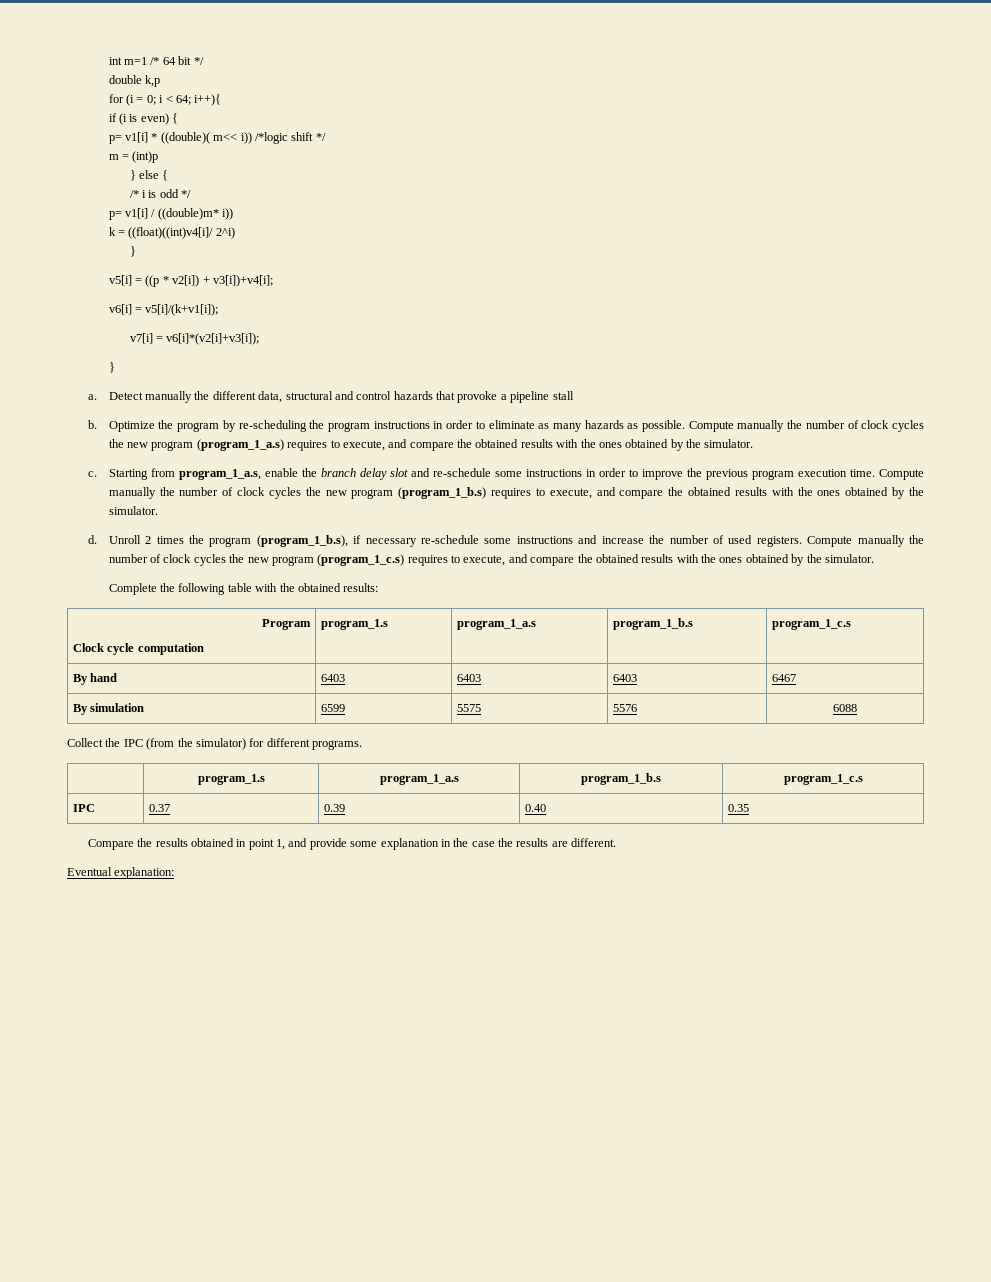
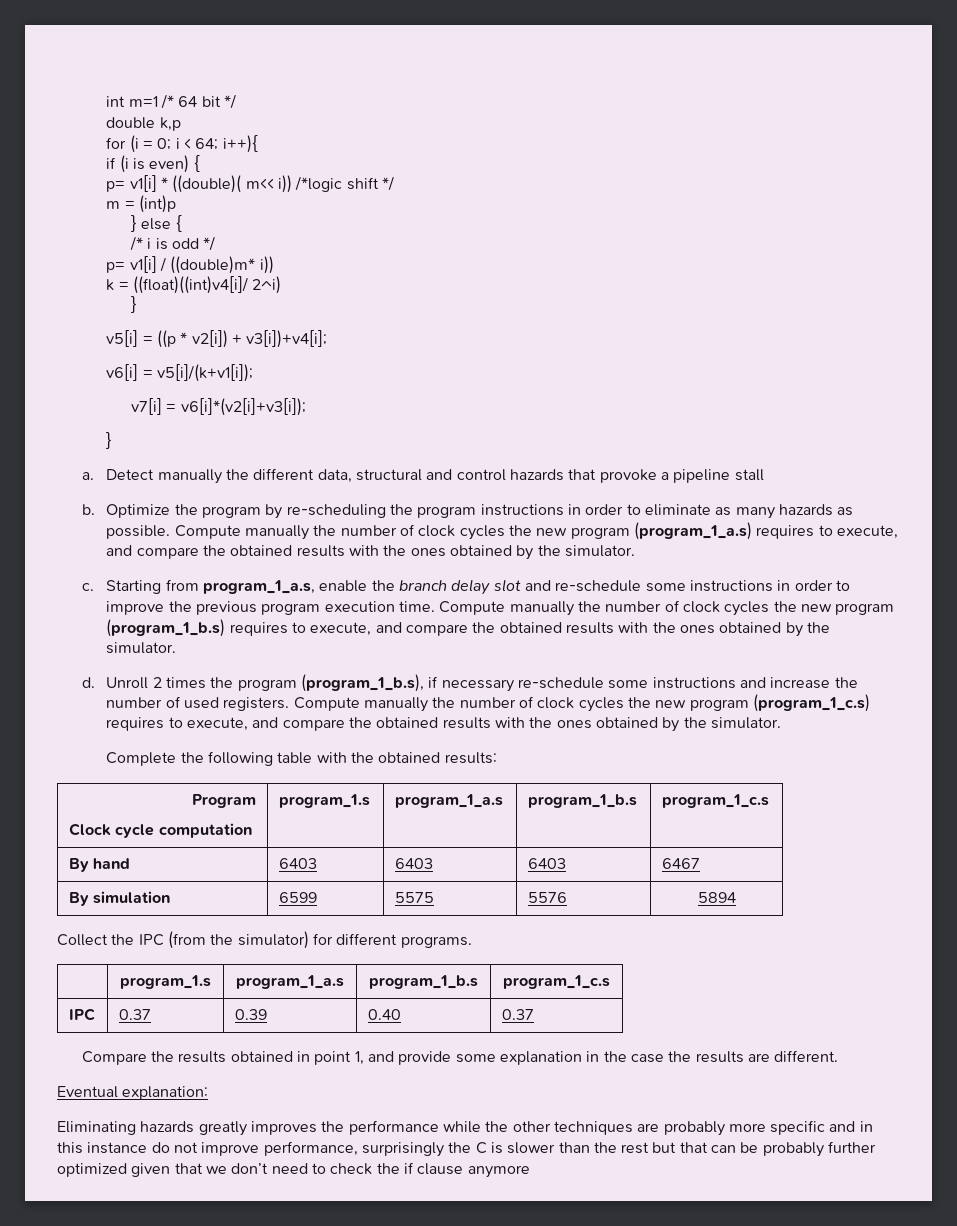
- By simulation | 6599 | 5575 | 5576 | 6088
+ By simulation | 6599 | 5575 | 5576 | 5894
- IPC | 0.37 | 0.39 | 0.40 | 0.35
+ IPC | 0.37 | 0.39 | 0.40 | 0.37
+ Eliminating hazards greatly improves the performance while the other techniques are probably more specific and in this instance do not improve performance, surprisingly the C is slower than the rest but that can be probably further optimized given that we don’t need to check the if clause anymore

